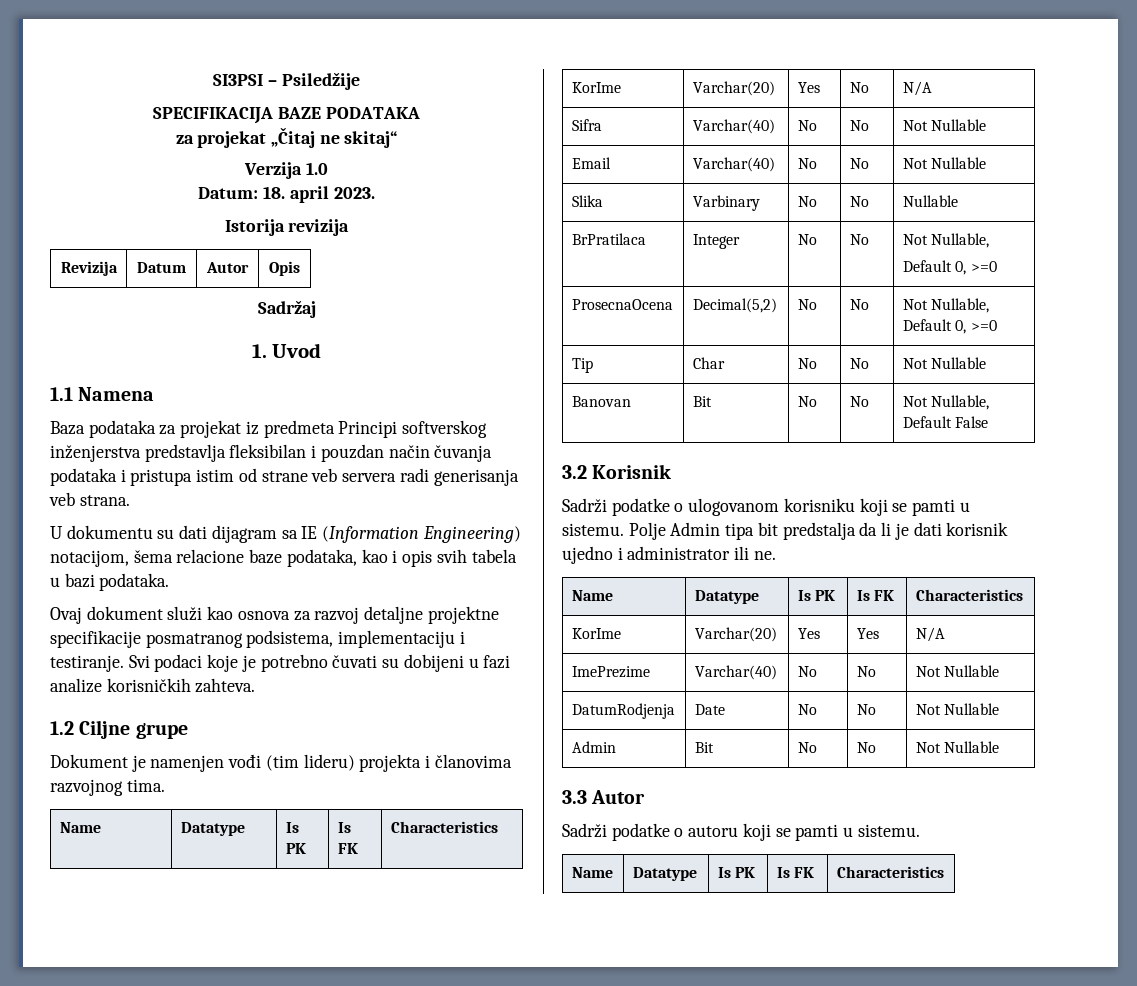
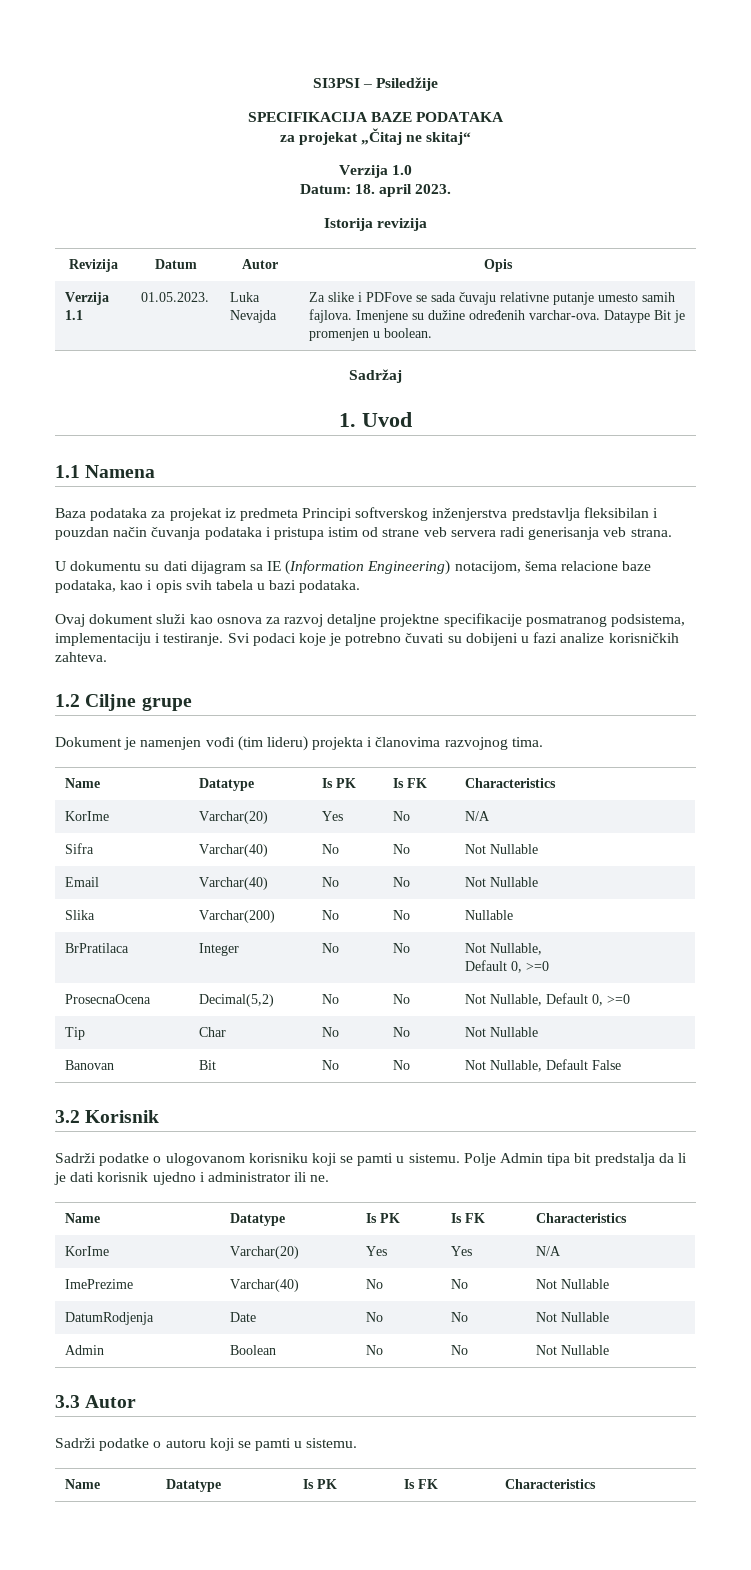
+ Verzija 1.1 | 01.05.2023. | Luka Nevajda | Za slike i PDFove se sada čuvaju relativne putanje umesto samih fajlova. Imenjene su dužine određenih varchar-ova. Dataype Bit je promenjen u boolean.
- Slika | Varbinary | No | No | Nullable
+ Slika | Varchar(200) | No | No | Nullable
- Admin | Bit | No | No | Not Nullable
+ Admin | Boolean | No | No | Not Nullable

